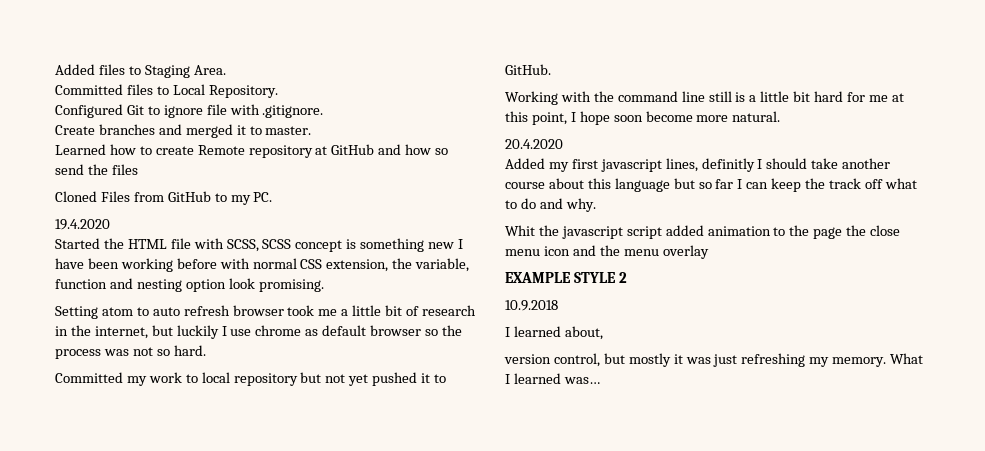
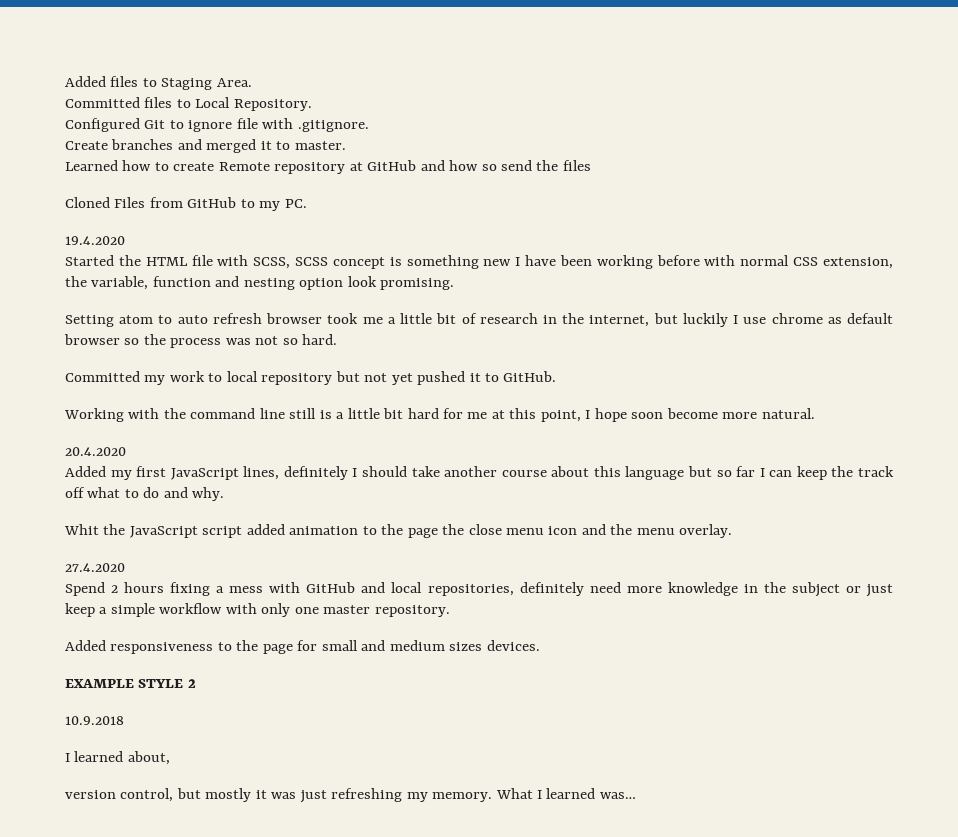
- Added my first javascript lines, definitly I should take another course about this language but so far I can keep the track off what to do and why.
+ Added my first JavaScript lines, definitely I should take another course about this language but so far I can keep the track off what to do and why.
- Whit the javascript script added animation to the page the close menu icon and the menu overlay
+ Whit the JavaScript script added animation to the page the close menu icon and the menu overlay.
+ 27.4.2020
+ Spend 2 hours fixing a mess with GitHub and local repositories, definitely need more knowledge in the subject or just keep a simple workflow with only one master repository.
+ Added responsiveness to the page for small and medium sizes devices.

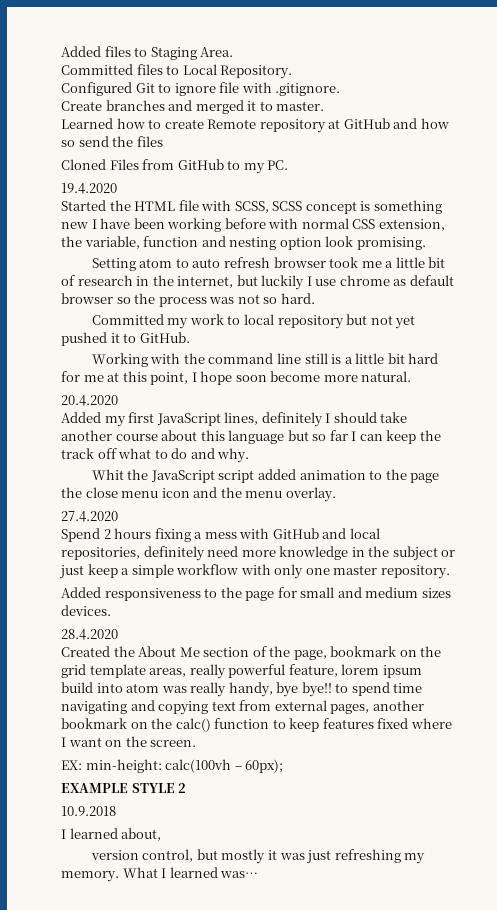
+ 28.4.2020
+ Created the About Me section of the page, bookmark on the grid template areas, really powerful feature, lorem ipsum build into atom was really handy, bye bye!! to spend time navigating and copying text from external pages, another bookmark on the calc() function to keep features fixed where I want on the screen.
+ EX: min-height: calc(100vh – 60px);

